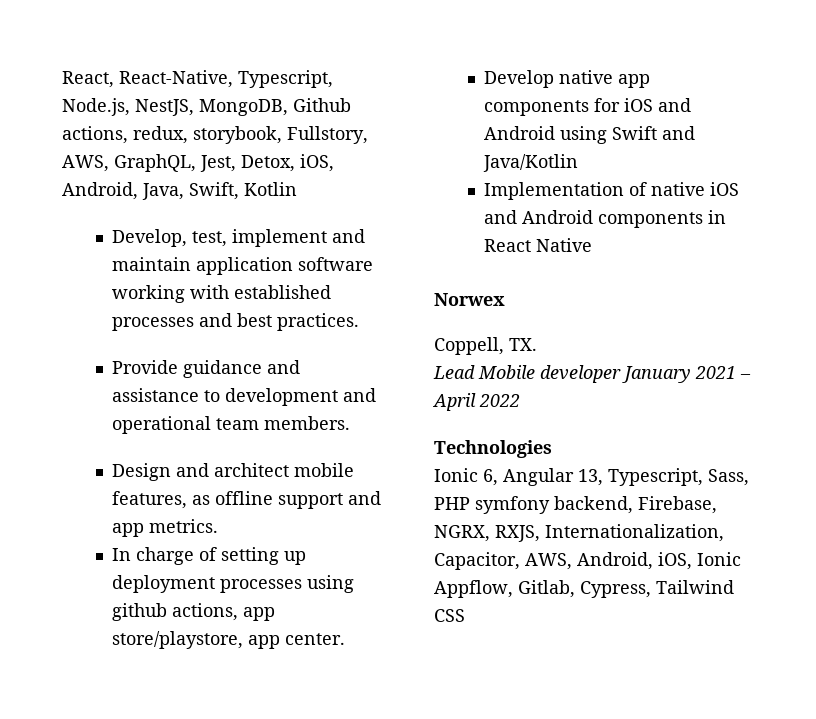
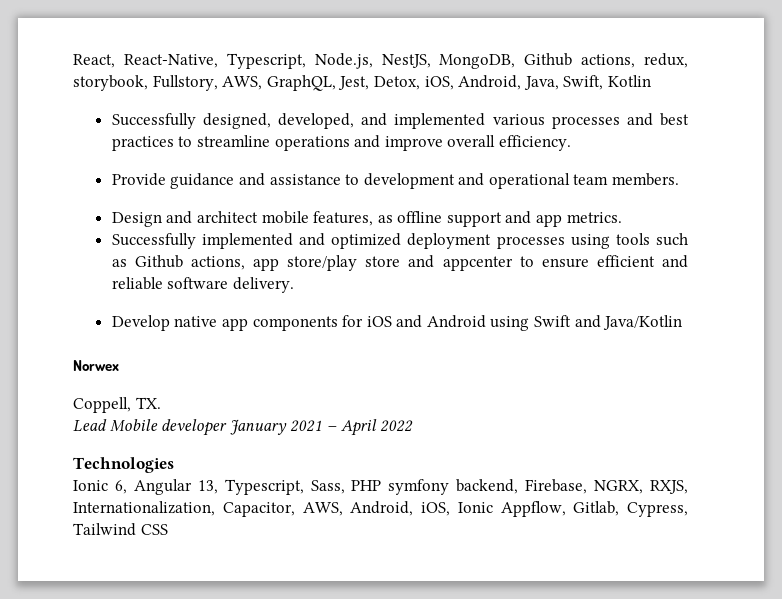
- Develop, test, implement and maintain application software working with established processes and best practices.
+ Successfully designed, developed, and implemented various processes and best practices to streamline operations and improve overall efficiency.
- In charge of setting up deployment processes using github actions, app store/playstore, app center.
+ Successfully implemented and optimized deployment processes using tools such as Github actions, app store/play store and appcenter to ensure efficient and reliable software delivery.
- Implementation of native iOS and Android components in React Native

